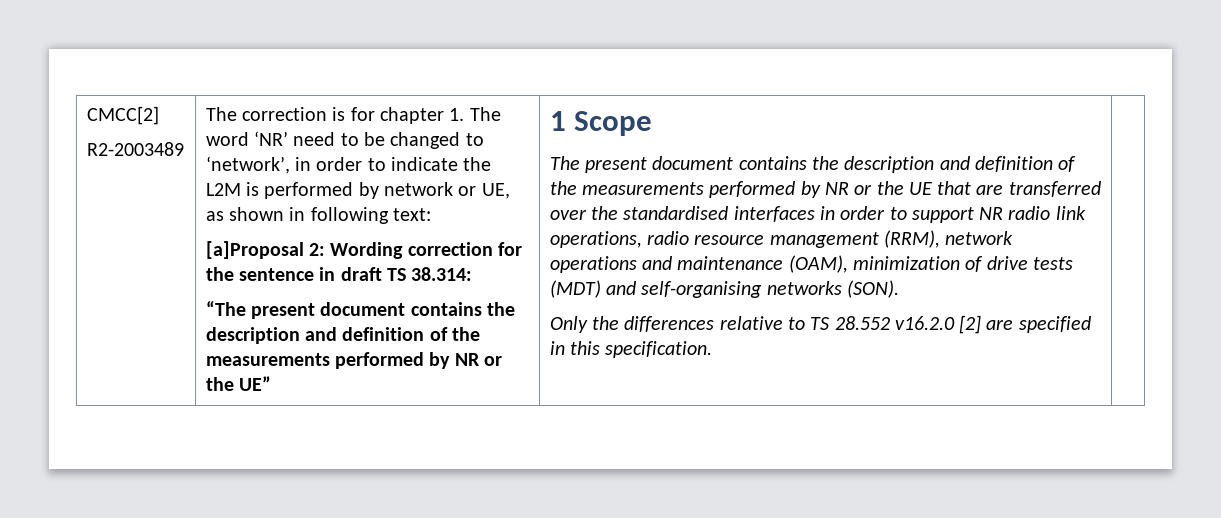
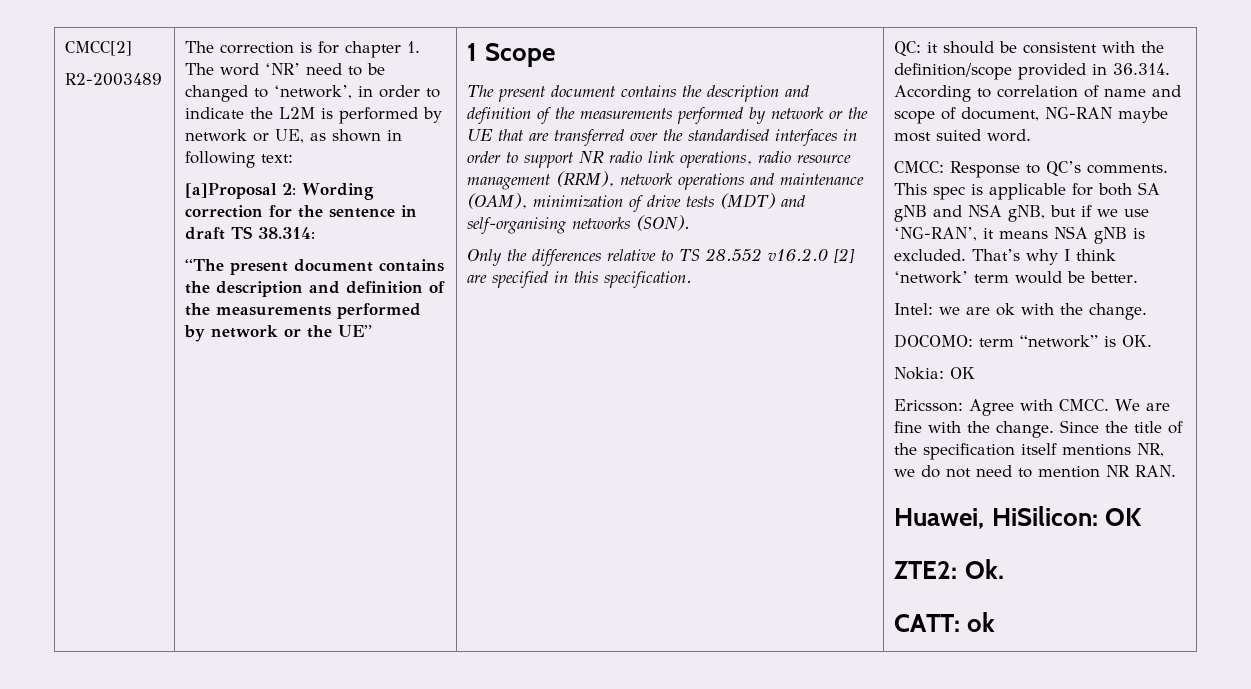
- “The present document contains the description and definition of the measurements performed by NR or the UE”
+ “The present document contains the description and definition of the measurements performed by network or the UE”
- The present document contains the description and definition of the measurements performed by NR or the UE that are transferred over the standardised interfaces in order to support NR radio link operations, radio resource management (RRM), network operations and maintenance (OAM), minimization of drive tests (MDT) and self-organising networks (SON).
+ The present document contains the description and definition of the measurements performed by network or the UE that are transferred over the standardised interfaces in order to support NR radio link operations, radio resource management (RRM), network operations and maintenance (OAM), minimization of drive tests (MDT) and self-organising networks (SON).
+ QC: it should be consistent with the definition/scope provided in 36.314. According to correlation of name and scope of document, NG-RAN maybe most suited word.
+ CMCC: Response to QC’s comments. This spec is applicable for both SA gNB and NSA gNB, but if we use ‘NG-RAN’, it means NSA gNB is excluded. That’s why I think ‘network’ term would be better.
+ Intel: we are ok with the change.
+ DOCOMO: term “network” is OK.
+ Nokia: OK
+ Ericsson: Agree with CMCC. We are fine with the change. Since the title of the specification itself mentions NR, we do not need to mention NR RAN.
+ Huawei, HiSilicon: OK
+ ZTE2: Ok.
+ CATT: ok

